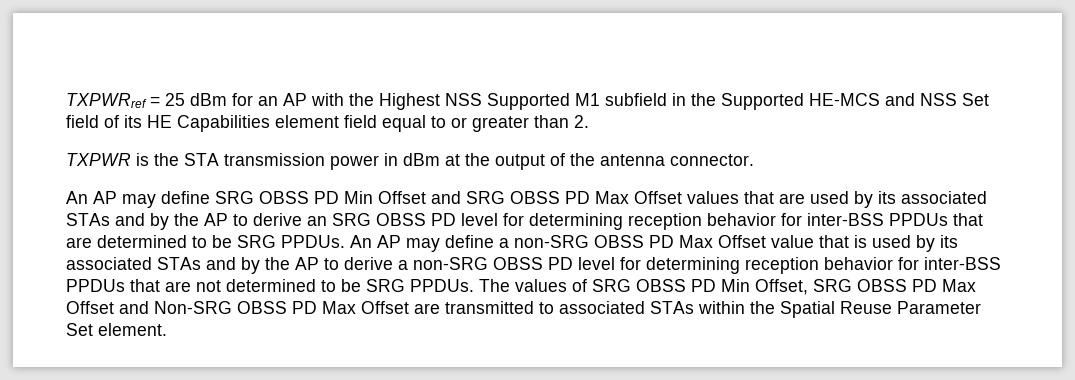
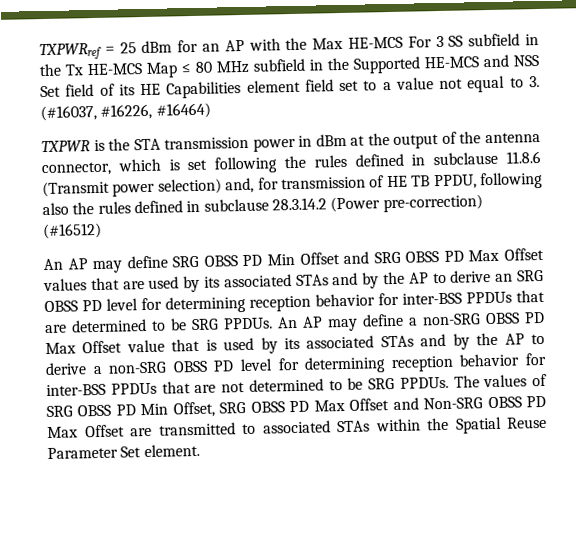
- TXPWRref = 25 dBm for an AP with the Highest NSS Supported M1 subfield in the Supported HE-MCS and NSS Set field of its HE Capabilities element field equal to or greater than 2.
+ TXPWRref = 25 dBm for an AP with the Max HE-MCS For 3 SS subfield in the Tx HE-MCS Map ≤ 80 MHz subfield in the Supported HE-MCS and NSS Set field of its HE Capabilities element field set to a value not equal to 3. (#16037, #16226, #16464)
- TXPWR is the STA transmission power in dBm at the output of the antenna connector.
+ TXPWR is the STA transmission power in dBm at the output of the antenna connector, which is set following the rules defined in subclause 11.8.6 (Transmit power selection) and, for transmission of HE TB PPDU, following also the rules defined in subclause 28.3.14.2 (Power pre-correction) (#16512)

